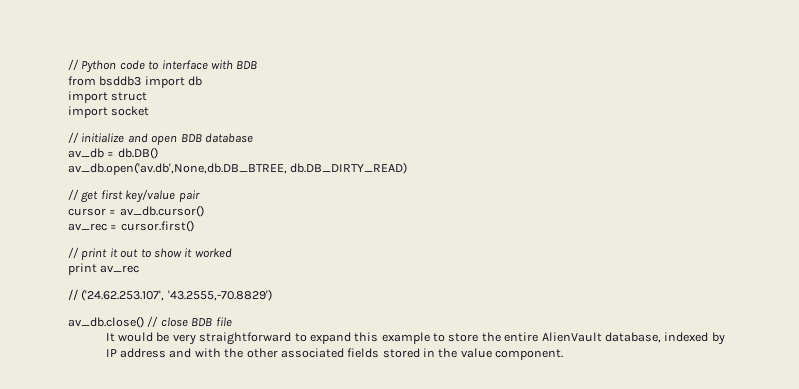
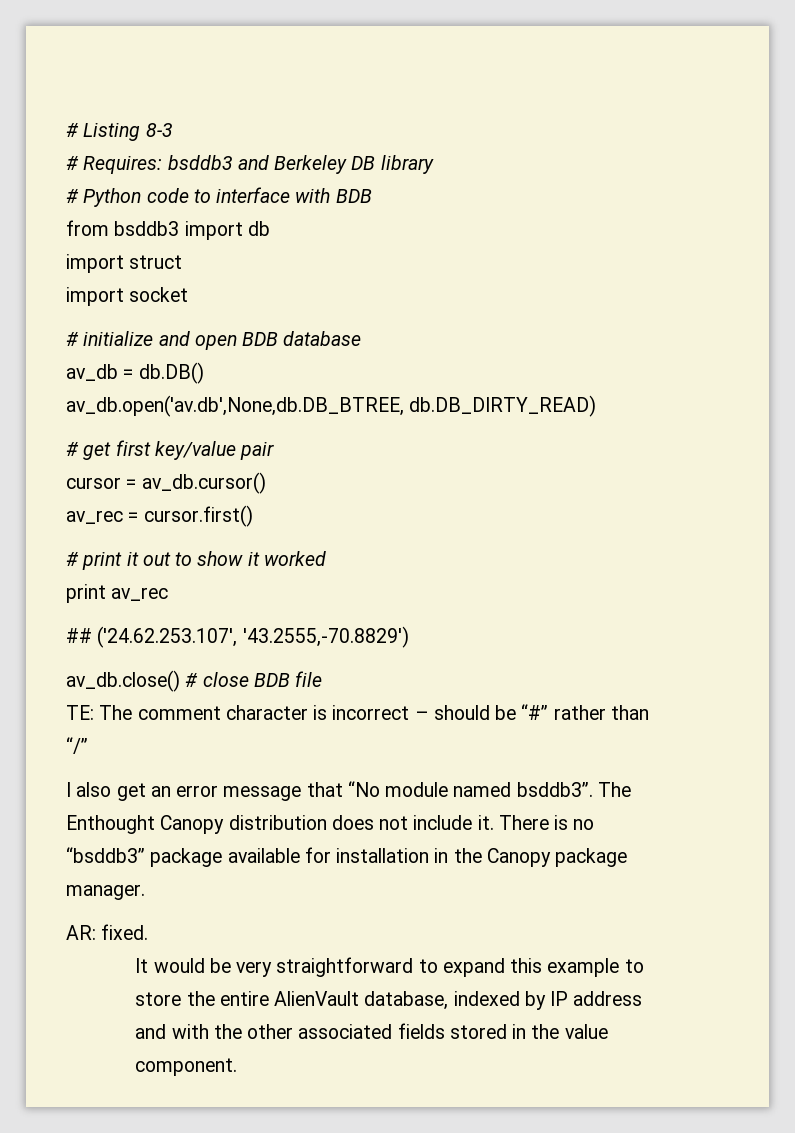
- // Python code to interface with BDB
+ # Listing 8-3
+ # Requires: bsddb3 and Berkeley DB library
+ # Python code to interface with BDB
- // initialize and open BDB database
+ # initialize and open BDB database
- // get first key/value pair
+ # get first key/value pair
- // print it out to show it worked
+ # print it out to show it worked
- // ('24.62.253.107', '43.2555,-70.8829')
+ ## ('24.62.253.107', '43.2555,-70.8829')
- av_db.close() // close BDB file
+ av_db.close() # close BDB file
+ TE: The comment character is incorrect – should be “#” rather than “/”
+ I also get an error message that “No module named bsddb3”. The Enthought Canopy distribution does not include it. There is no “bsddb3” package available for installation in the Canopy package manager.
+ AR: fixed.

